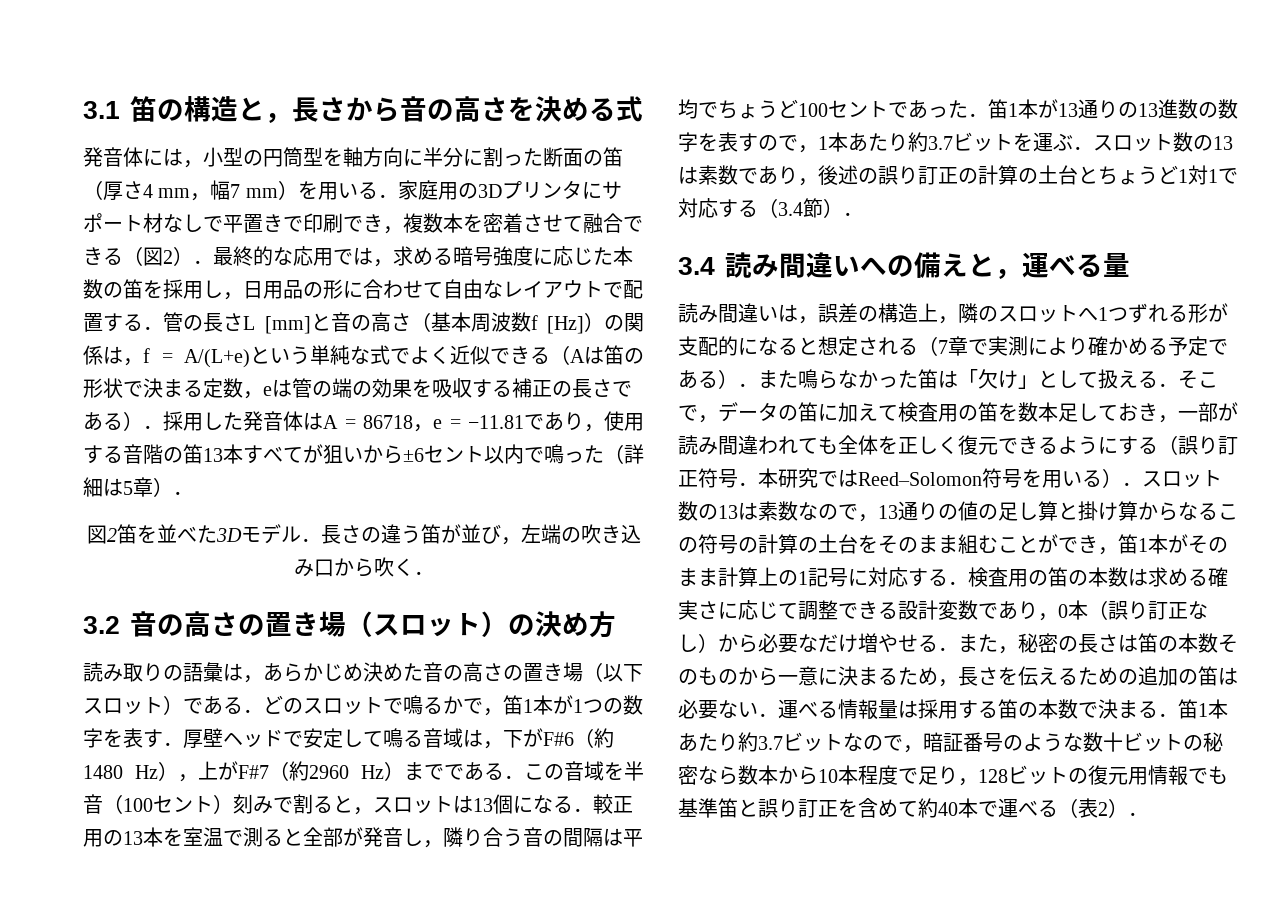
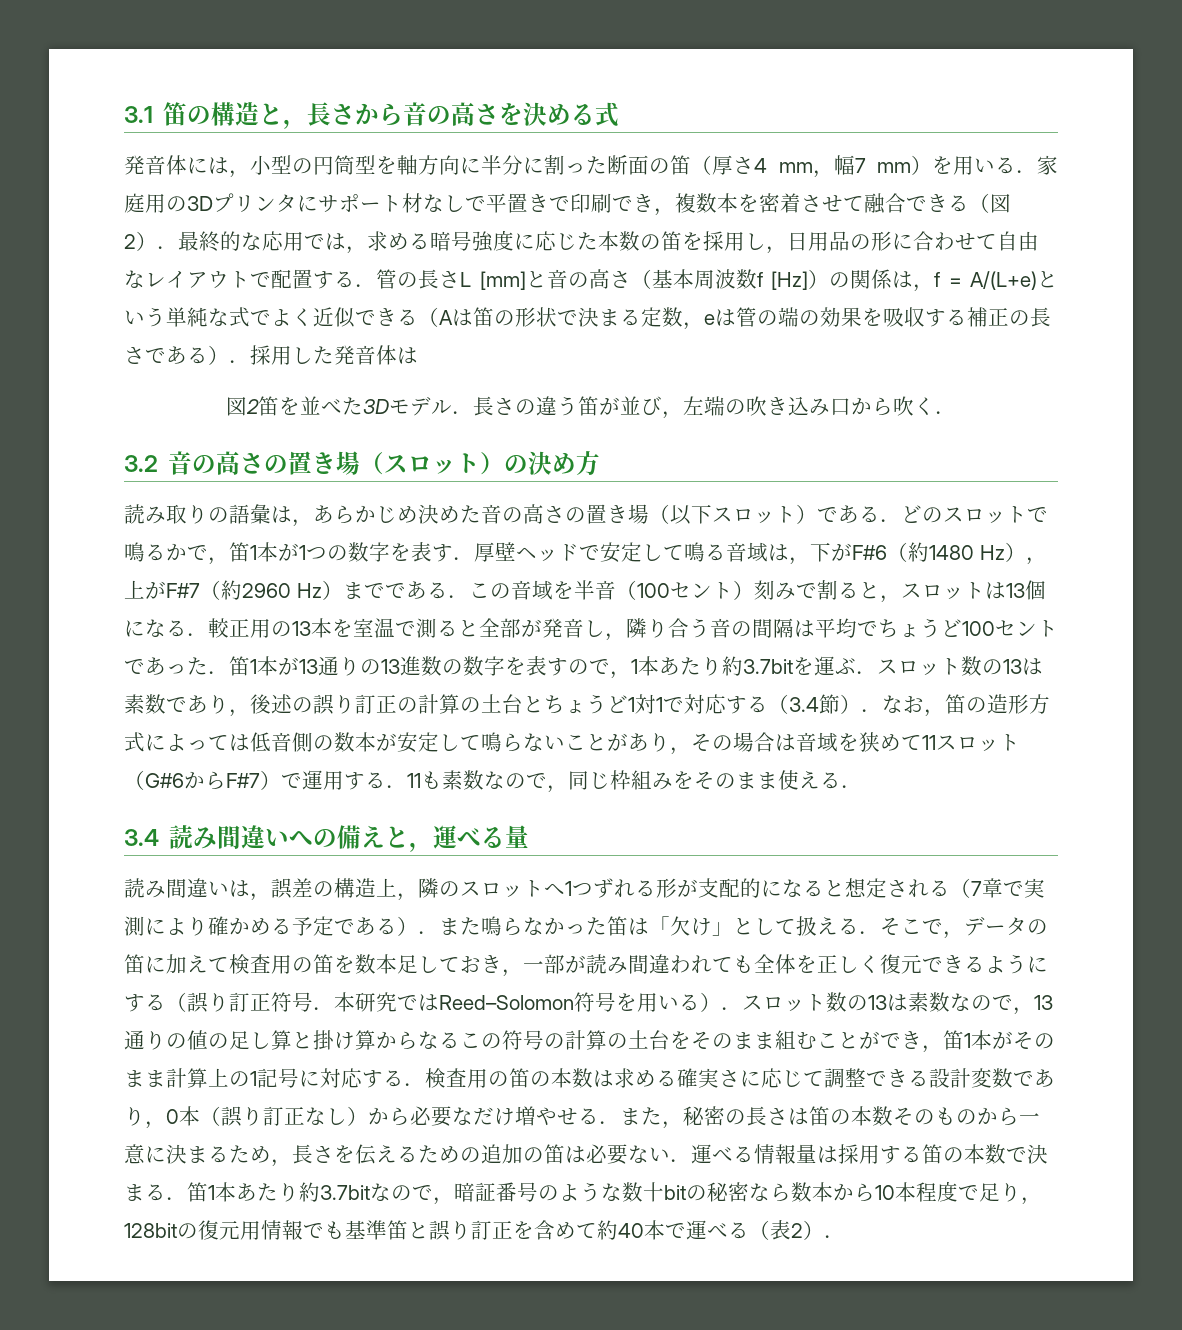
- 発音体には，小型の円筒型を軸方向に半分に割った断面の笛（厚さ4 mm，幅7 mm）を用いる．家庭用の3Dプリンタにサポート材なしで平置きで印刷でき，複数本を密着させて融合できる（図2）．最終的な応用では，求める暗号強度に応じた本数の笛を採用し，日用品の形に合わせて自由なレイアウトで配置する．管の長さL [mm]と音の高さ（基本周波数f [Hz]）の関係は，f = A/(L+e)という単純な式でよく近似できる（Aは笛の形状で決まる定数，eは管の端の効果を吸収する補正の長さである）．採用した発音体はA = 86718，e = −11.81であり，使用する音階の笛13本すべてが狙いから±6セント以内で鳴った（詳細は5章）．
+ 発音体には，小型の円筒型を軸方向に半分に割った断面の笛（厚さ4 mm，幅7 mm）を用いる．家庭用の3Dプリンタにサポート材なしで平置きで印刷でき，複数本を密着させて融合できる（図2）．最終的な応用では，求める暗号強度に応じた本数の笛を採用し，日用品の形に合わせて自由なレイアウトで配置する．管の長さL [mm]と音の高さ（基本周波数f [Hz]）の関係は，f = A/(L+e)という単純な式でよく近似できる（Aは笛の形状で決まる定数，eは管の端の効果を吸収する補正の長さである）．採用した発音体は
- 読み取りの語彙は，あらかじめ決めた音の高さの置き場（以下スロット）である．どのスロットで鳴るかで，笛1本が1つの数字を表す．厚壁ヘッドで安定して鳴る音域は，下がF#6（約1480 Hz），上がF#7（約2960 Hz）までである．この音域を半音（100セント）刻みで割ると，スロットは13個になる．較正用の13本を室温で測ると全部が発音し，隣り合う音の間隔は平均でちょうど100セントであった．笛1本が13通りの13進数の数字を表すので，1本あたり約3.7ビットを運ぶ．スロット数の13は素数であり，後述の誤り訂正の計算の土台とちょうど1対1で対応する（3.4節）．
+ 読み取りの語彙は，あらかじめ決めた音の高さの置き場（以下スロット）である．どのスロットで鳴るかで，笛1本が1つの数字を表す．厚壁ヘッドで安定して鳴る音域は，下がF#6（約1480 Hz），上がF#7（約2960 Hz）までである．この音域を半音（100セント）刻みで割ると，スロットは13個になる．較正用の13本を室温で測ると全部が発音し，隣り合う音の間隔は平均でちょうど100セントであった．笛1本が13通りの13進数の数字を表すので，1本あたり約3.7bitを運ぶ．スロット数の13は素数であり，後述の誤り訂正の計算の土台とちょうど1対1で対応する（3.4節）．なお，笛の造形方式によっては低音側の数本が安定して鳴らないことがあり，その場合は音域を狭めて11スロット（G#6からF#7）で運用する．11も素数なので，同じ枠組みをそのまま使える．
- 読み間違いは，誤差の構造上，隣のスロットへ1つずれる形が支配的になると想定される（7章で実測により確かめる予定である）．また鳴らなかった笛は「欠け」として扱える．そこで，データの笛に加えて検査用の笛を数本足しておき，一部が読み間違われても全体を正しく復元できるようにする（誤り訂正符号．本研究ではReed–Solomon符号を用いる）．スロット数の13は素数なので，13通りの値の足し算と掛け算からなるこの符号の計算の土台をそのまま組むことができ，笛1本がそのまま計算上の1記号に対応する．検査用の笛の本数は求める確実さに応じて調整できる設計変数であり，0本（誤り訂正なし）から必要なだけ増やせる．また，秘密の長さは笛の本数そのものから一意に決まるため，長さを伝えるための追加の笛は必要ない．運べる情報量は採用する笛の本数で決まる．笛1本あたり約3.7ビットなので，暗証番号のような数十ビットの秘密なら数本から10本程度で足り，128ビットの復元用情報でも基準笛と誤り訂正を含めて約40本で運べる（表2）．
+ 読み間違いは，誤差の構造上，隣のスロットへ1つずれる形が支配的になると想定される（7章で実測により確かめる予定である）．また鳴らなかった笛は「欠け」として扱える．そこで，データの笛に加えて検査用の笛を数本足しておき，一部が読み間違われても全体を正しく復元できるようにする（誤り訂正符号．本研究ではReed–Solomon符号を用いる）．スロット数の13は素数なので，13通りの値の足し算と掛け算からなるこの符号の計算の土台をそのまま組むことができ，笛1本がそのまま計算上の1記号に対応する．検査用の笛の本数は求める確実さに応じて調整できる設計変数であり，0本（誤り訂正なし）から必要なだけ増やせる．また，秘密の長さは笛の本数そのものから一意に決まるため，長さを伝えるための追加の笛は必要ない．運べる情報量は採用する笛の本数で決まる．笛1本あたり約3.7bitなので，暗証番号のような数十bitの秘密なら数本から10本程度で足り，128bitの復元用情報でも基準笛と誤り訂正を含めて約40本で運べる（表2）．

